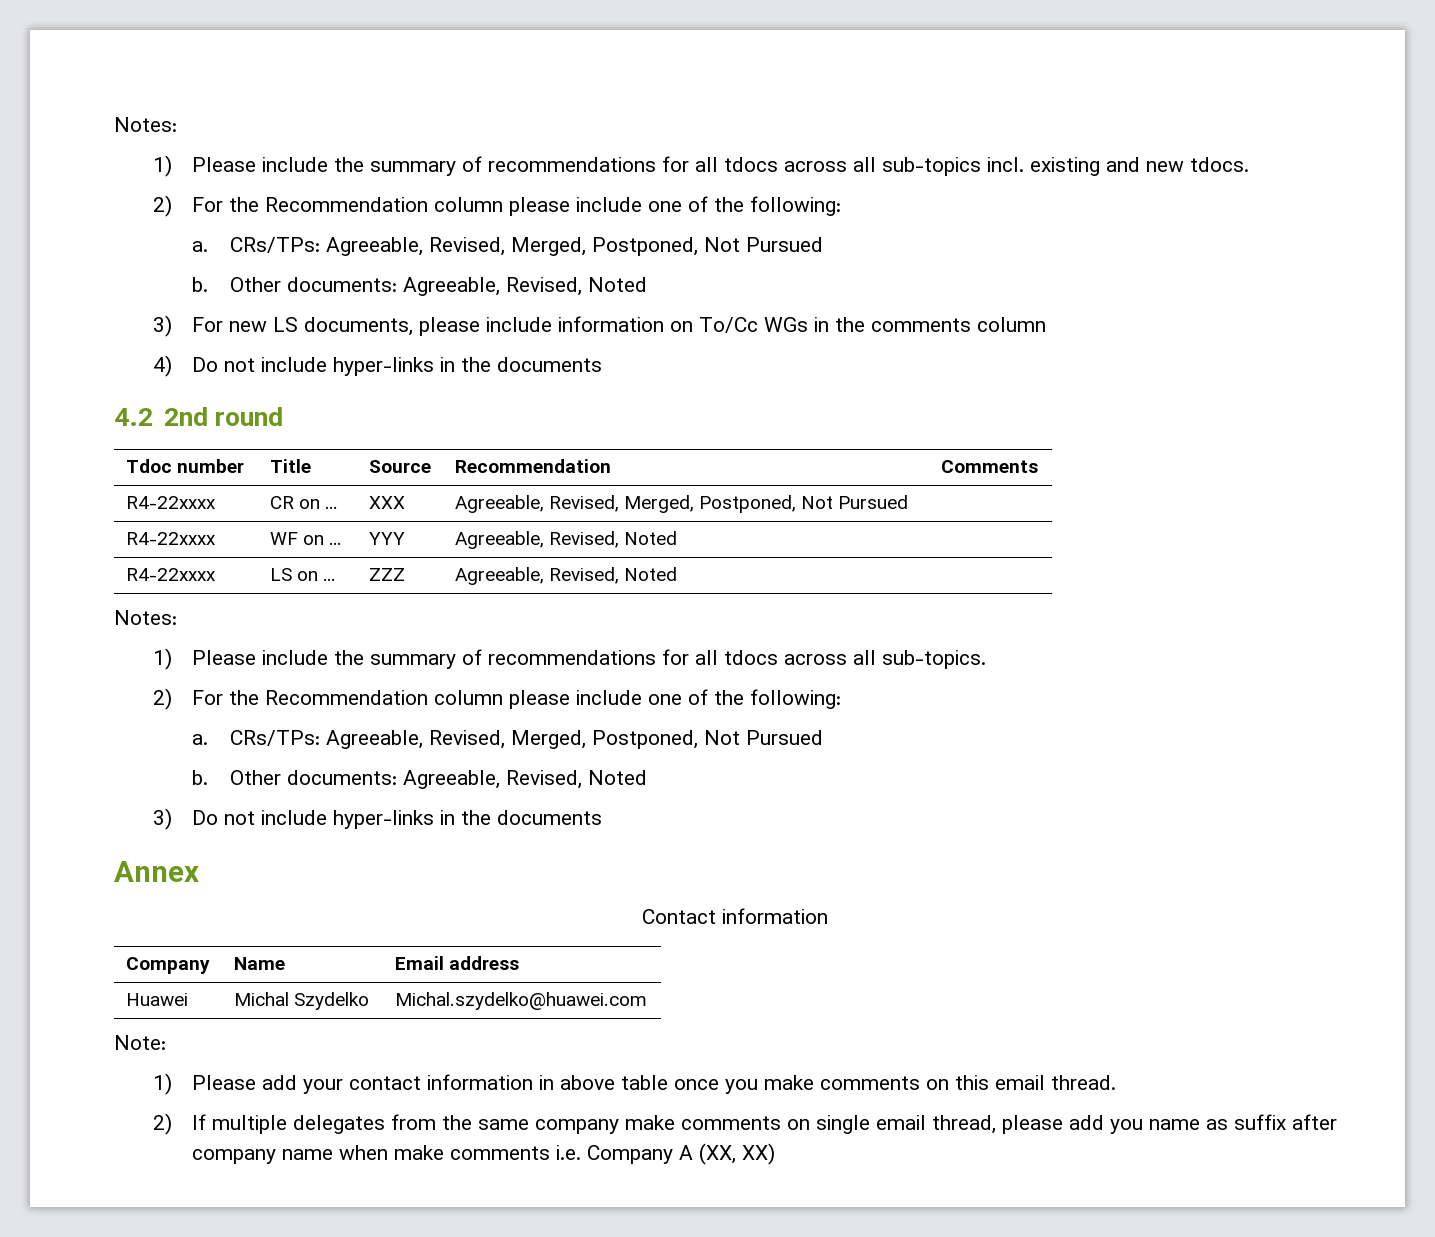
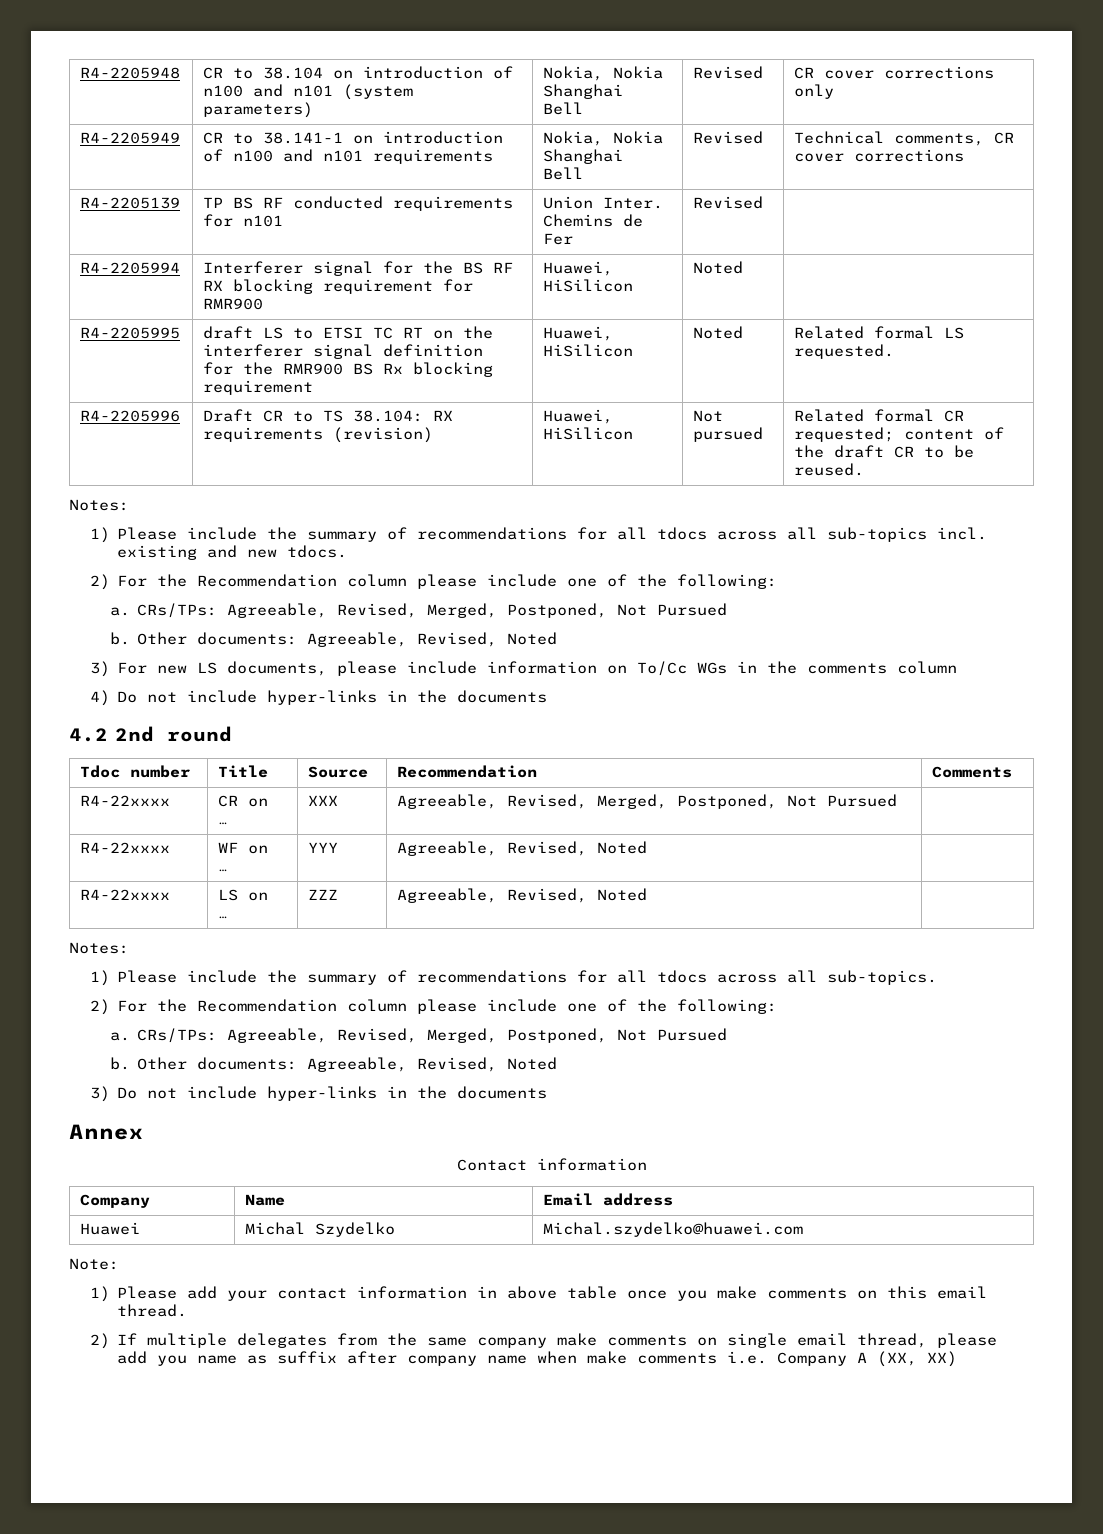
+ R4-2205948 | CR to 38.104 on introduction of n100 and n101 (system parameters) | Nokia, Nokia Shanghai Bell | Revised | CR cover corrections only
+ R4-2205949 | CR to 38.141-1 on introduction of n100 and n101 requirements | Nokia, Nokia Shanghai Bell | Revised | Technical comments, CR cover corrections
+ R4-2205139 | TP BS RF conducted requirements for n101 | Union Inter. Chemins de Fer | Revised |
+ R4-2205994 | Interferer signal for the BS RF RX blocking requirement for RMR900 | Huawei, HiSilicon | Noted |
+ R4-2205995 | draft LS to ETSI TC RT on the interferer signal definition for the RMR900 BS Rx blocking requirement | Huawei, HiSilicon | Noted | Related formal LS requested.
+ R4-2205996 | Draft CR to TS 38.104: RX requirements (revision) | Huawei, HiSilicon | Not pursued | Related formal CR requested; content of the draft CR to be reused.

